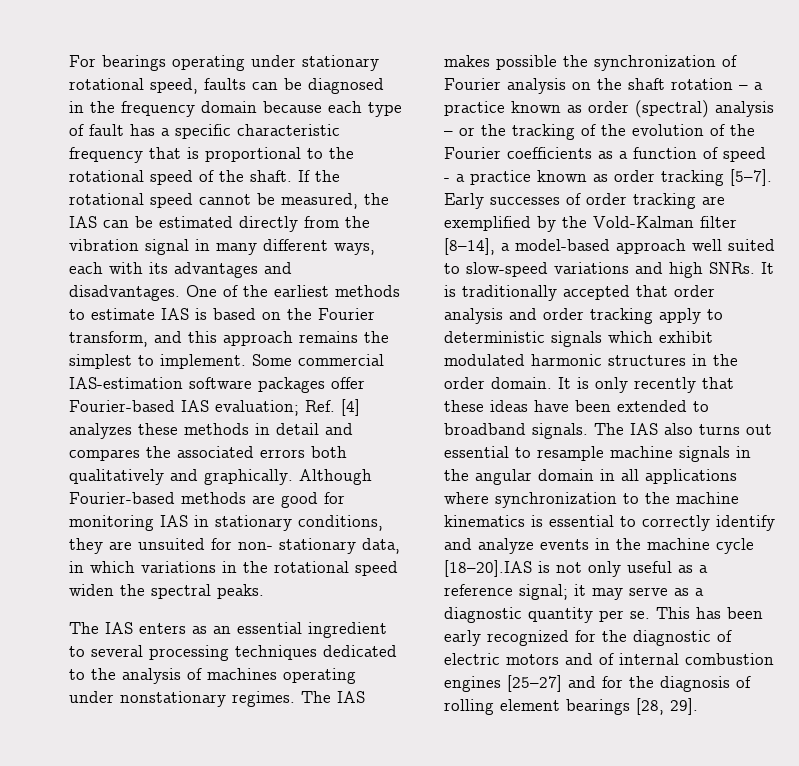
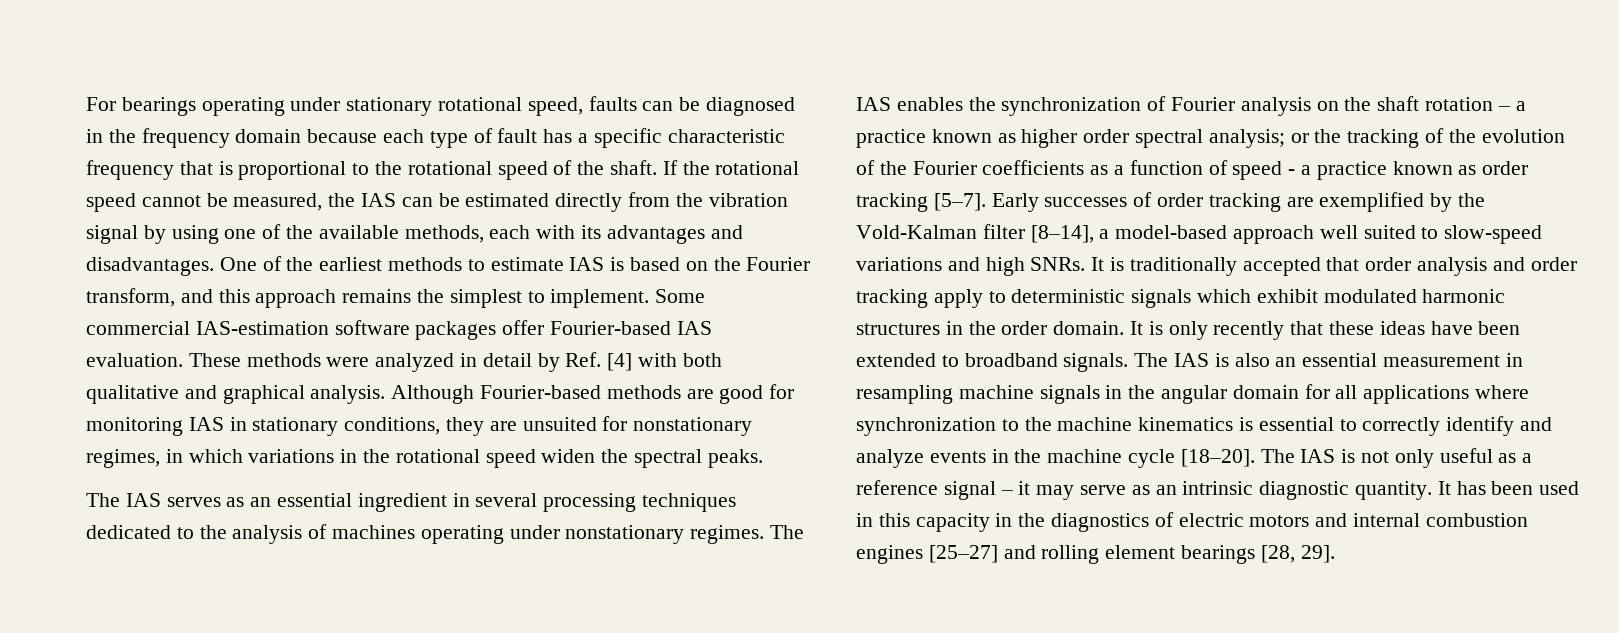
- If the rotational speed cannot be measured, the IAS can be estimated directly from the vibration signal in many different ways, each with its advantages and disadvantages.
+ If the rotational speed cannot be measured, the IAS can be estimated directly from the vibration signal by using one of the available methods, each with its advantages and disadvantages.
- Some commercial IAS-estimation software packages offer Fourier-based IAS evaluation; Ref. [4] analyzes these methods in detail and compares the associated errors both qualitatively and graphically.
+ Some commercial IAS-estimation software packages offer Fourier-based IAS evaluation. These methods were analyzed in detail by Ref. [4] with both qualitative and graphical analysis.
- Although Fourier-based methods are good for monitoring IAS in stationary conditions, they are unsuited for non- stationary data, in which variations in the rotational speed widen the spectral peaks.
+ Although Fourier-based methods are good for monitoring IAS in stationary conditions, they are unsuited for nonstationary regimes, in which variations in the rotational speed widen the spectral peaks.
- The IAS enters as an essential ingredient to several processing techniques dedicated to the analysis of machines operating under nonstationary regimes.
+ The IAS serves as an essential ingredient in several processing techniques dedicated to the analysis of machines operating under nonstationary regimes.
- The IAS makes possible the synchronization of Fourier analysis on the shaft rotation – a practice known as order (spectral) analysis – or the tracking of the evolution of the Fourier coefficients as a function of speed - a practice known as order tracking [5–7].
+ The IAS enables the synchronization of Fourier analysis on the shaft rotation – a practice known as higher order spectral analysis; or the tracking of the evolution of the Fourier coefficients as a function of speed - a practice known as order tracking [5–7].
- The IAS also turns out essential to resample machine signals in the angular domain in all applications where synchronization to the machine kinematics is essential to correctly identify and analyze events in the machine cycle [18–20].IAS is not only useful as a reference signal; it may serve as a diagnostic quantity per se. This has been early recognized for the diagnostic of electric motors and of internal combustion engines [25–27] and for the diagnosis of rolling element bearings [28, 29].
+ The IAS is also an essential measurement in resampling machine signals in the angular domain for all applications where synchronization to the machine kinematics is essential to correctly identify and analyze events in the machine cycle [18–20]. The IAS is not only useful as a reference signal – it may serve as an intrinsic diagnostic quantity. It has been used in this capacity in the diagnostics of electric motors and internal combustion engines [25–27] and rolling element bearings [28, 29].

